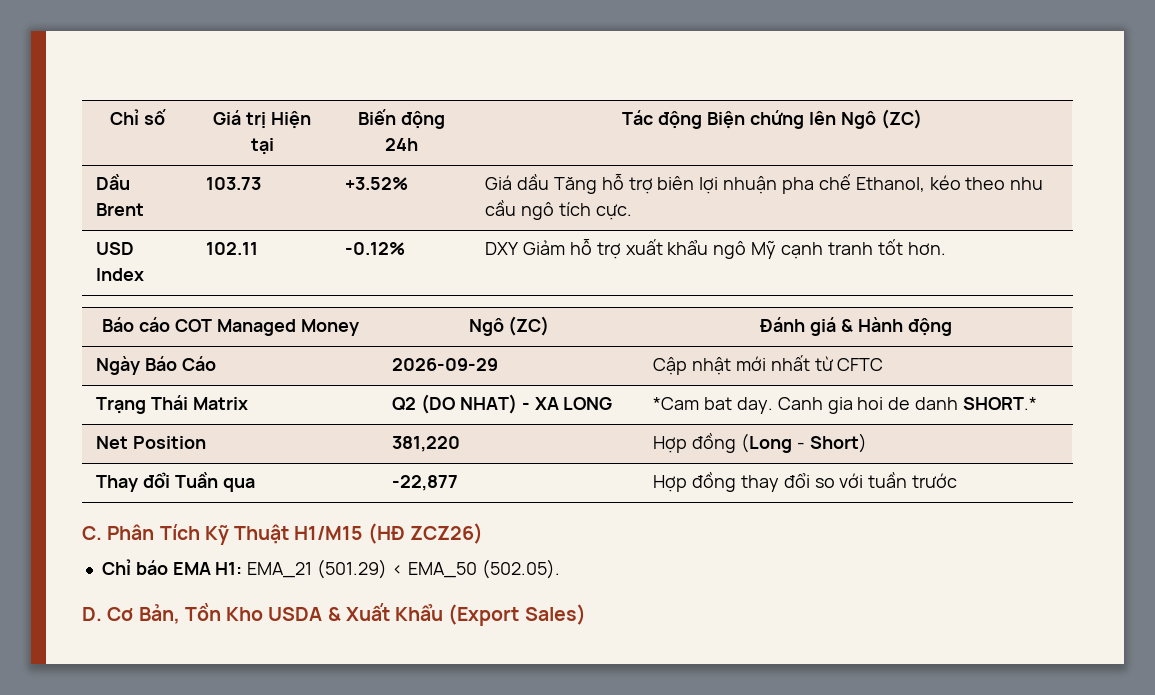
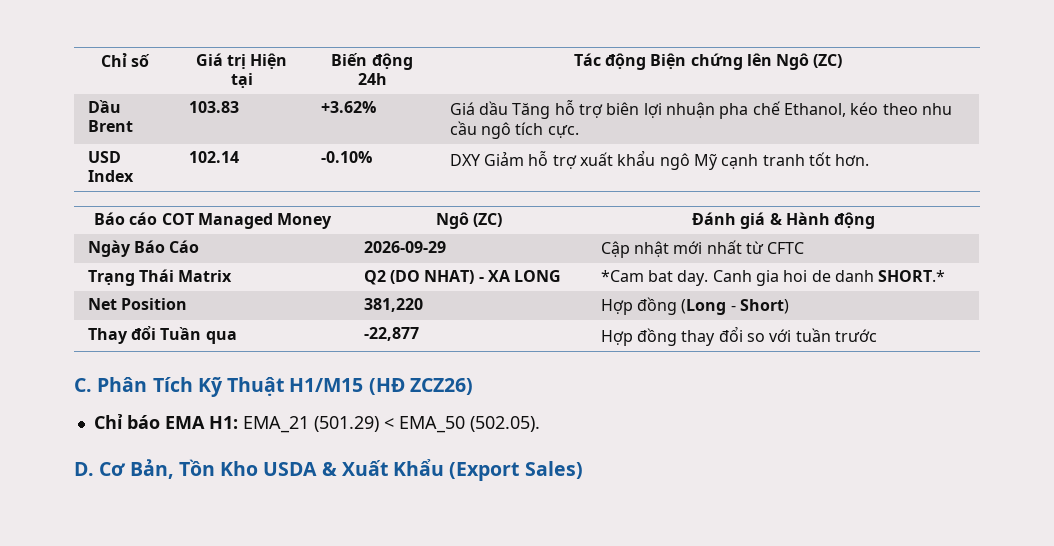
- Dầu Brent | 103.73 | +3.52% | Giá dầu Tăng hỗ trợ biên lợi nhuận pha chế Ethanol, kéo theo nhu cầu ngô tích cực.
+ Dầu Brent | 103.83 | +3.62% | Giá dầu Tăng hỗ trợ biên lợi nhuận pha chế Ethanol, kéo theo nhu cầu ngô tích cực.
- USD Index | 102.11 | -0.12% | DXY Giảm hỗ trợ xuất khẩu ngô Mỹ cạnh tranh tốt hơn.
+ USD Index | 102.14 | -0.10% | DXY Giảm hỗ trợ xuất khẩu ngô Mỹ cạnh tranh tốt hơn.

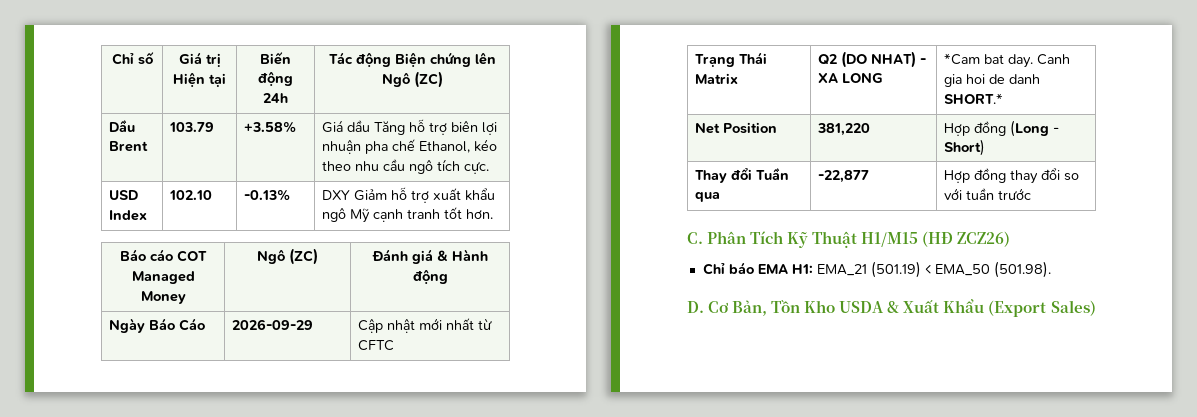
- Dầu Brent | 103.83 | +3.62% | Giá dầu Tăng hỗ trợ biên lợi nhuận pha chế Ethanol, kéo theo nhu cầu ngô tích cực.
+ Dầu Brent | 103.79 | +3.58% | Giá dầu Tăng hỗ trợ biên lợi nhuận pha chế Ethanol, kéo theo nhu cầu ngô tích cực.
- USD Index | 102.14 | -0.10% | DXY Giảm hỗ trợ xuất khẩu ngô Mỹ cạnh tranh tốt hơn.
+ USD Index | 102.10 | -0.13% | DXY Giảm hỗ trợ xuất khẩu ngô Mỹ cạnh tranh tốt hơn.
- Chỉ báo EMA H1: EMA_21 (501.29) < EMA_50 (502.05).
+ Chỉ báo EMA H1: EMA_21 (501.19) < EMA_50 (501.98).

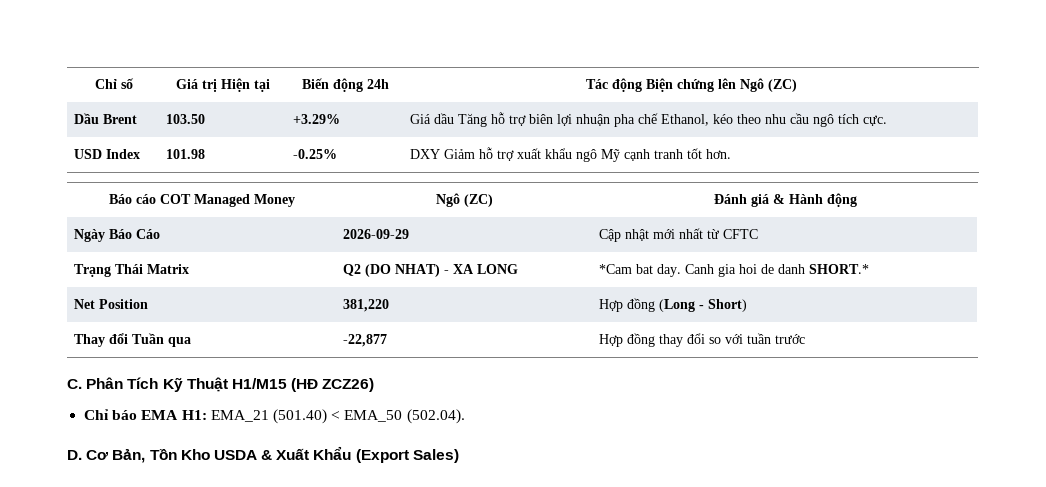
- Dầu Brent | 103.79 | +3.58% | Giá dầu Tăng hỗ trợ biên lợi nhuận pha chế Ethanol, kéo theo nhu cầu ngô tích cực.
+ Dầu Brent | 103.50 | +3.29% | Giá dầu Tăng hỗ trợ biên lợi nhuận pha chế Ethanol, kéo theo nhu cầu ngô tích cực.
- USD Index | 102.10 | -0.13% | DXY Giảm hỗ trợ xuất khẩu ngô Mỹ cạnh tranh tốt hơn.
+ USD Index | 101.98 | -0.25% | DXY Giảm hỗ trợ xuất khẩu ngô Mỹ cạnh tranh tốt hơn.
- Chỉ báo EMA H1: EMA_21 (501.19) < EMA_50 (501.98).
+ Chỉ báo EMA H1: EMA_21 (501.40) < EMA_50 (502.04).

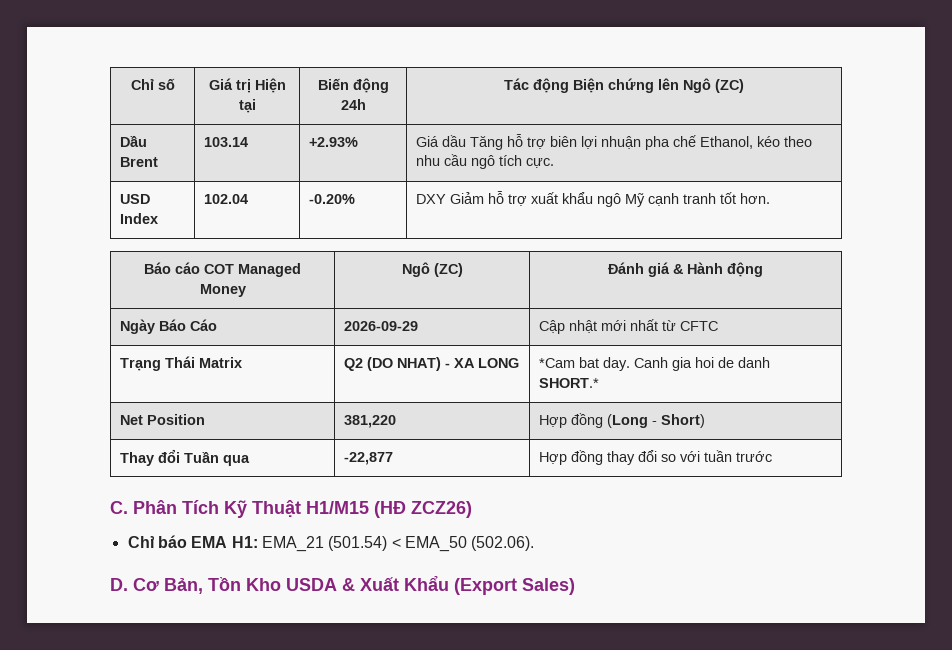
- Dầu Brent | 103.50 | +3.29% | Giá dầu Tăng hỗ trợ biên lợi nhuận pha chế Ethanol, kéo theo nhu cầu ngô tích cực.
+ Dầu Brent | 103.14 | +2.93% | Giá dầu Tăng hỗ trợ biên lợi nhuận pha chế Ethanol, kéo theo nhu cầu ngô tích cực.
- USD Index | 101.98 | -0.25% | DXY Giảm hỗ trợ xuất khẩu ngô Mỹ cạnh tranh tốt hơn.
+ USD Index | 102.04 | -0.20% | DXY Giảm hỗ trợ xuất khẩu ngô Mỹ cạnh tranh tốt hơn.
- Chỉ báo EMA H1: EMA_21 (501.40) < EMA_50 (502.04).
+ Chỉ báo EMA H1: EMA_21 (501.54) < EMA_50 (502.06).

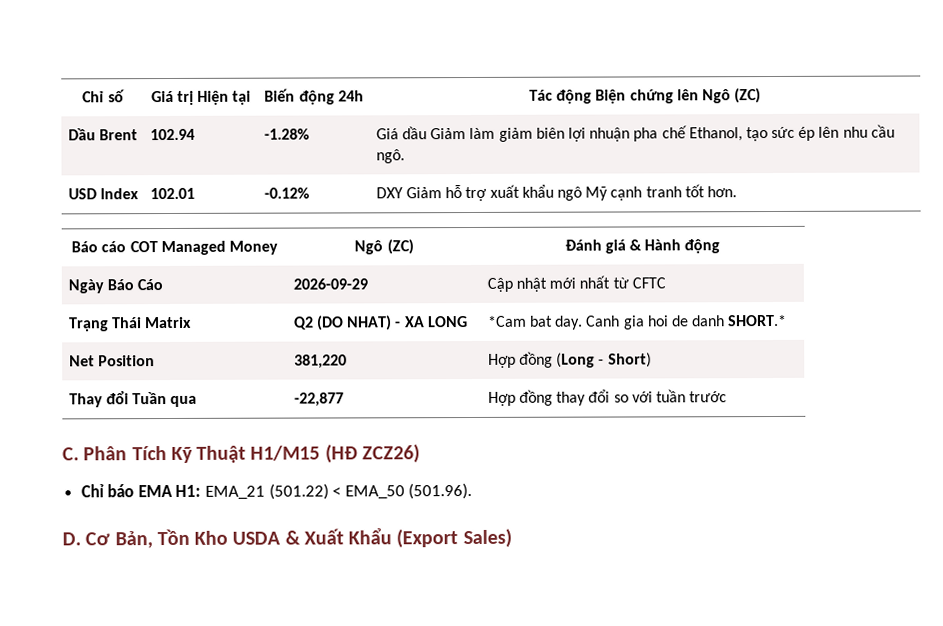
- Dầu Brent | 103.14 | +2.93% | Giá dầu Tăng hỗ trợ biên lợi nhuận pha chế Ethanol, kéo theo nhu cầu ngô tích cực.
+ Dầu Brent | 102.94 | -1.28% | Giá dầu Giảm làm giảm biên lợi nhuận pha chế Ethanol, tạo sức ép lên nhu cầu ngô.
- USD Index | 102.04 | -0.20% | DXY Giảm hỗ trợ xuất khẩu ngô Mỹ cạnh tranh tốt hơn.
+ USD Index | 102.01 | -0.12% | DXY Giảm hỗ trợ xuất khẩu ngô Mỹ cạnh tranh tốt hơn.
- Chỉ báo EMA H1: EMA_21 (501.54) < EMA_50 (502.06).
+ Chỉ báo EMA H1: EMA_21 (501.22) < EMA_50 (501.96).

